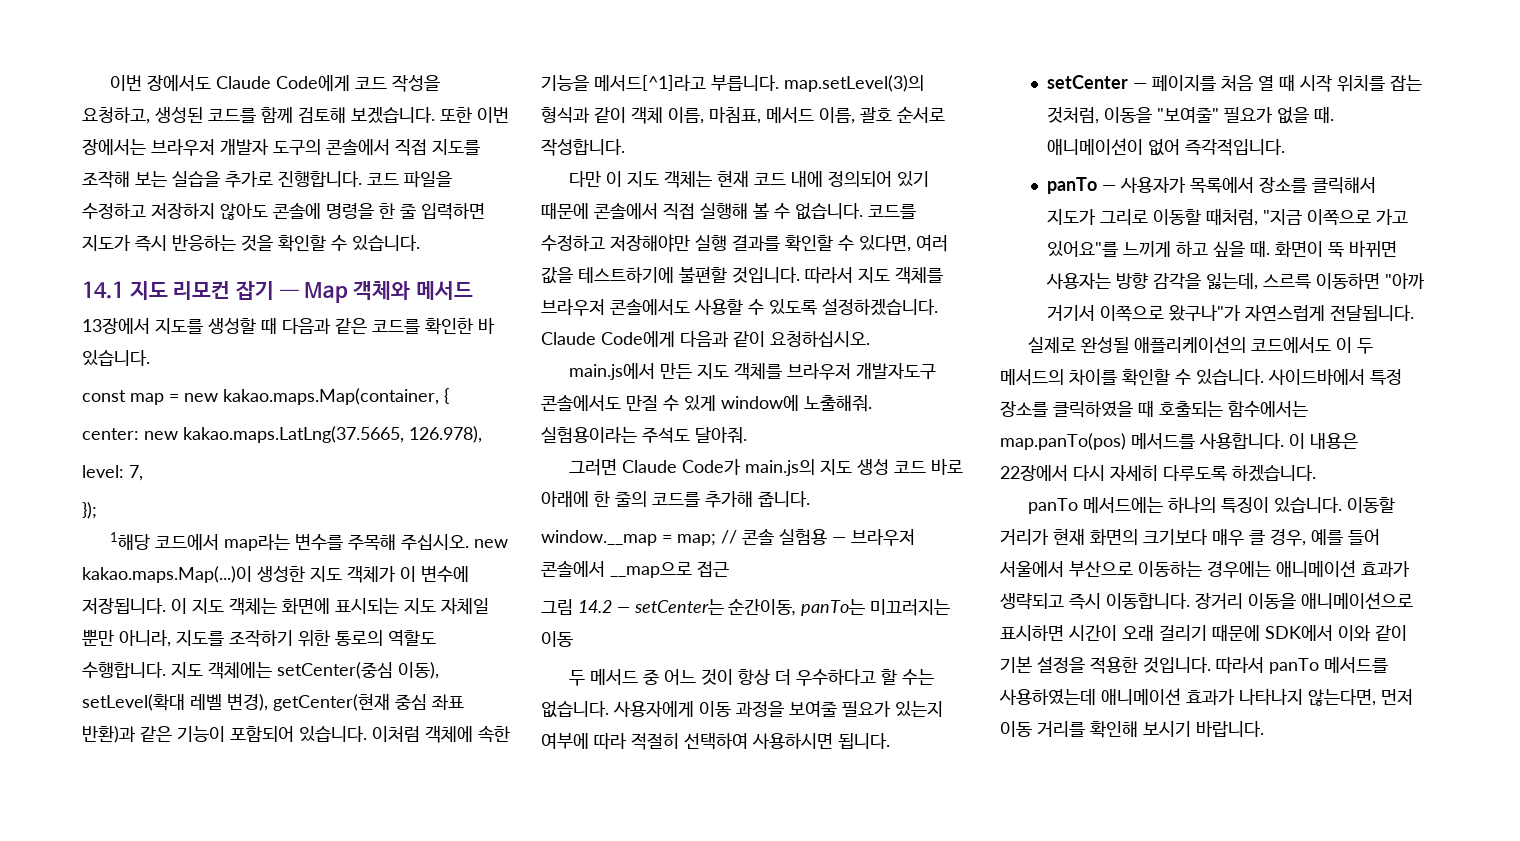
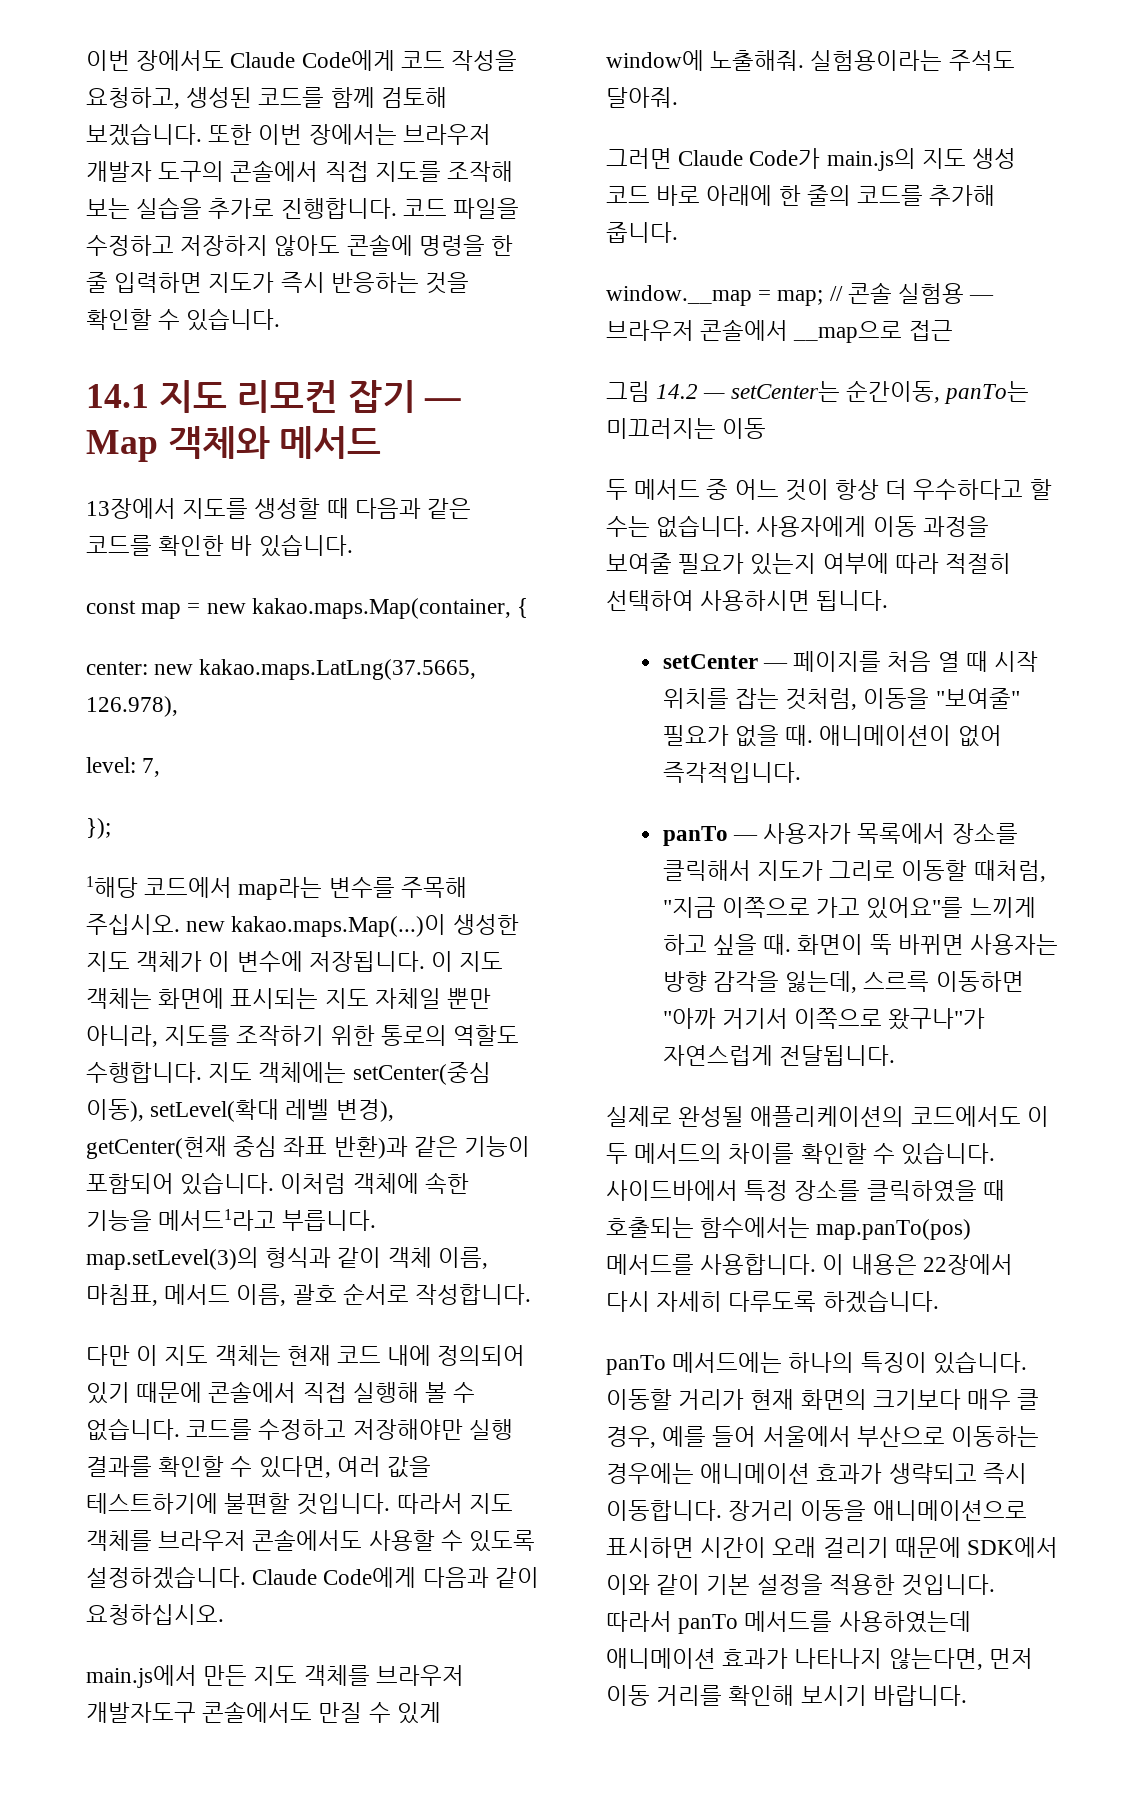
- 이처럼 객체에 속한 기능을 메서드[^1]라고 부릅니다. map.setLevel(3)의 형식과 같이 객체 이름, 마침표, 메서드 이름, 괄호 순서로 작성합니다.
+ 이처럼 객체에 속한 기능을 메서드1라고 부릅니다. map.setLevel(3)의 형식과 같이 객체 이름, 마침표, 메서드 이름, 괄호 순서로 작성합니다.

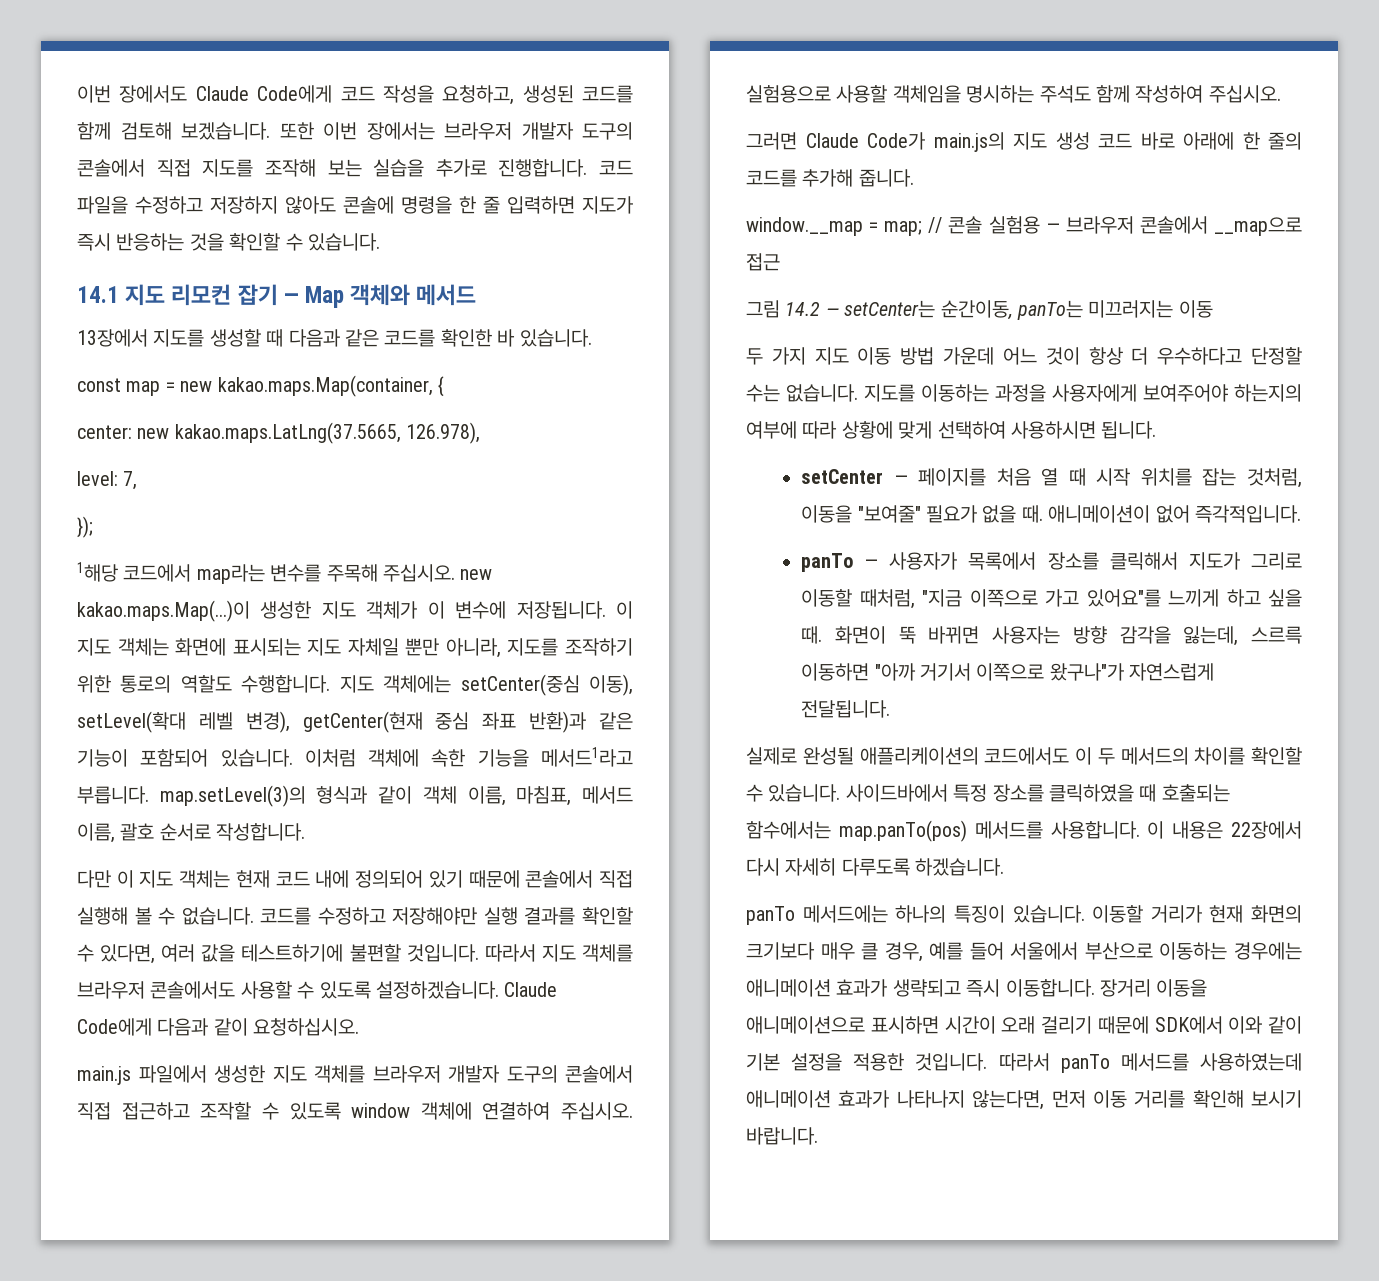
- main.js에서 만든 지도 객체를 브라우저 개발자도구 콘솔에서도 만질 수 있게 window에 노출해줘. 실험용이라는 주석도 달아줘.
+ main.js 파일에서 생성한 지도 객체를 브라우저 개발자 도구의 콘솔에서 직접 접근하고 조작할 수 있도록 window 객체에 연결하여 주십시오. 실험용으로 사용할 객체임을 명시하는 주석도 함께 작성하여 주십시오.
- 두 메서드 중 어느 것이 항상 더 우수하다고 할 수는 없습니다.
+ 두 가지 지도 이동 방법 가운데 어느 것이 항상 더 우수하다고 단정할 수는 없습니다.
- 사용자에게 이동 과정을 보여줄 필요가 있는지 여부에 따라 적절히 선택하여 사용하시면 됩니다.
+ 지도를 이동하는 과정을 사용자에게 보여주어야 하는지의 여부에 따라 상황에 맞게 선택하여 사용하시면 됩니다.

